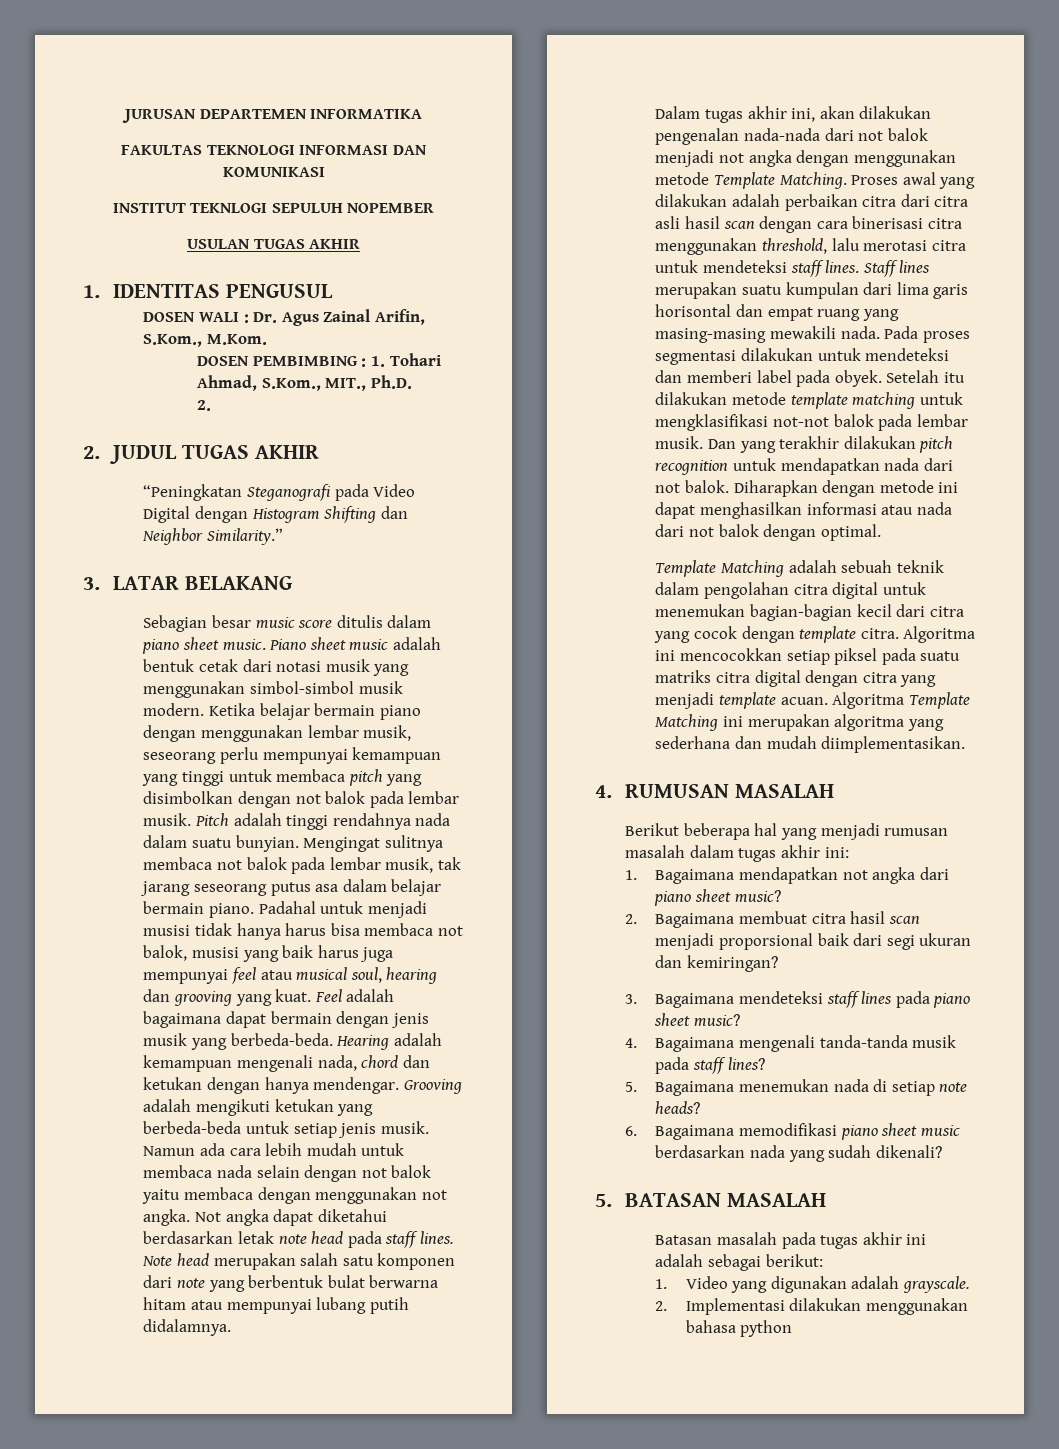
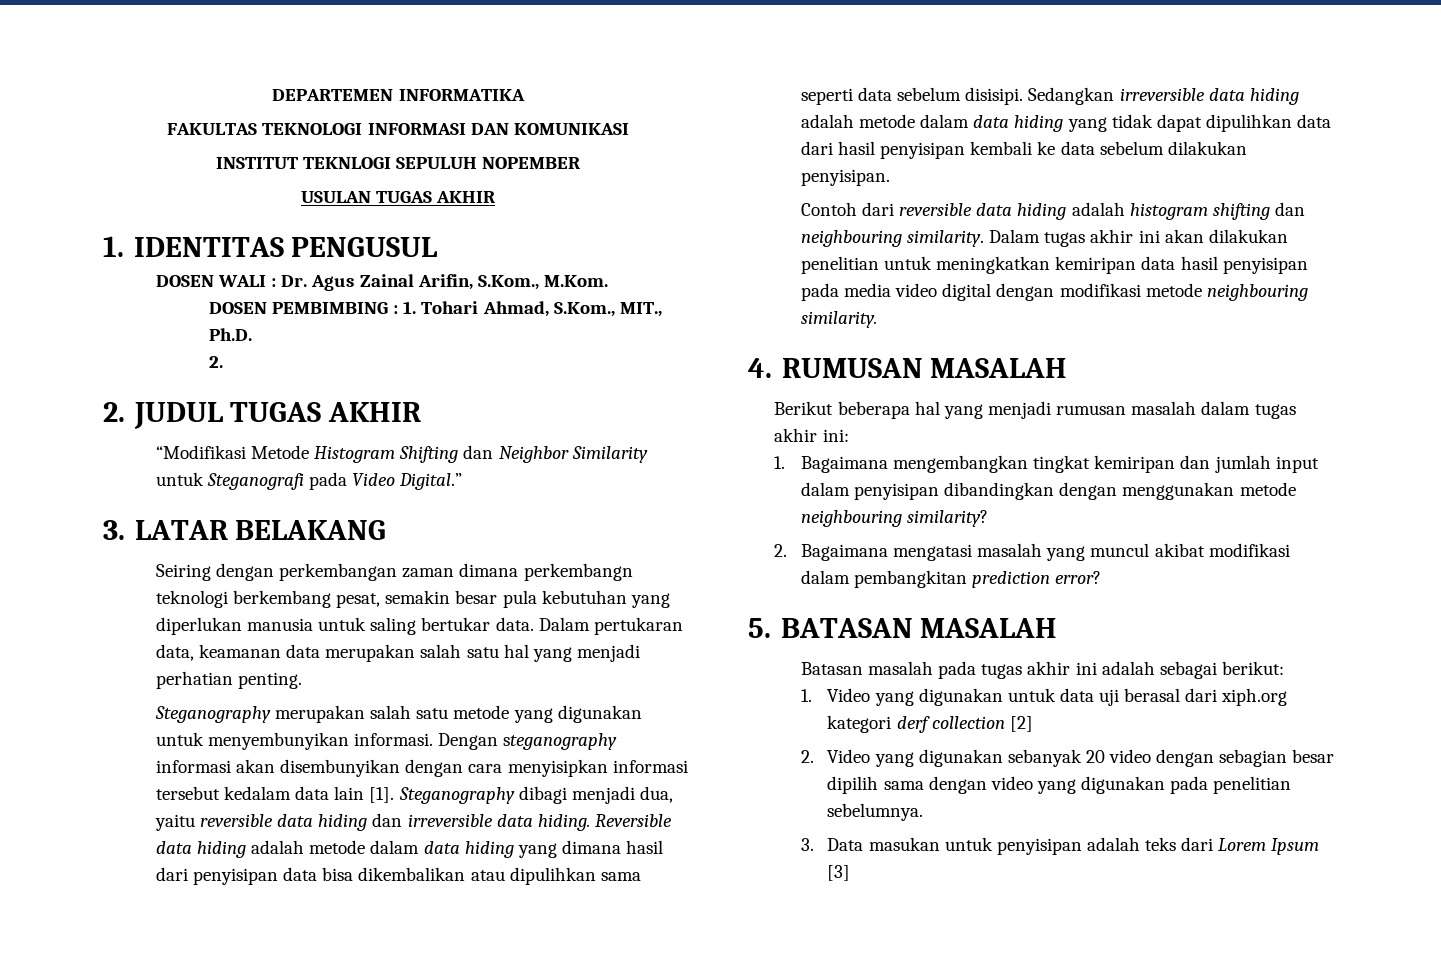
- JURUSAN DEPARTEMEN INFORMATIKA
+ DEPARTEMEN INFORMATIKA
- “Peningkatan Steganografi pada Video Digital dengan Histogram Shifting dan Neighbor Similarity.”
+ “Modifikasi Metode Histogram Shifting dan Neighbor Similarity untuk Steganografi pada Video Digital.”
  3. LATAR BELAKANG
- Sebagian besar music score ditulis dalam piano sheet music. Piano sheet music adalah bentuk cetak dari notasi musik yang menggunakan simbol-simbol musik modern. Ketika belajar bermain piano dengan menggunakan lembar musik, seseorang perlu mempunyai kemampuan yang tinggi untuk membaca pitch yang disimbolkan dengan not balok pada lembar musik. Pitch adalah tinggi rendahnya nada dalam suatu bunyian. Mengingat sulitnya membaca not balok pada lembar musik, tak jarang seseorang putus asa dalam belajar bermain piano. Padahal untuk menjadi musisi tidak hanya harus bisa membaca not balok, musisi yang baik harus juga mempunyai feel atau musical soul, hearing dan grooving yang kuat. Feel adalah bagaimana dapat bermain dengan jenis musik yang berbeda-beda. Hearing adalah kemampuan mengenali nada, chord dan ketukan dengan hanya mendengar. Grooving adalah mengikuti ketukan yang berbeda-beda untuk setiap jenis musik. Namun ada cara lebih mudah untuk membaca nada selain dengan not balok yaitu membaca dengan menggunakan not angka. Not angka dapat diketahui berdasarkan letak note head pada staff lines. Note head merupakan salah satu komponen dari note yang berbentuk bulat berwarna hitam atau mempunyai lubang putih didalamnya.
- Dalam tugas akhir ini, akan dilakukan pengenalan nada-nada dari not balok menjadi not angka dengan menggunakan metode Template Matching. Proses awal yang dilakukan adalah perbaikan citra dari citra asli hasil scan dengan cara binerisasi citra menggunakan threshold, lalu merotasi citra untuk mendeteksi staff lines. Staff lines merupakan suatu kumpulan dari lima garis horisontal dan empat ruang yang masing-masing mewakili nada. Pada proses segmentasi dilakukan untuk mendeteksi dan memberi label pada obyek. Setelah itu dilakukan metode template matching untuk mengklasifikasi not-not balok pada lembar musik. Dan yang terakhir dilakukan pitch recognition untuk mendapatkan nada dari not balok. Diharapkan dengan metode ini dapat menghasilkan informasi atau nada dari not balok dengan optimal.
- Template Matching adalah sebuah teknik dalam pengolahan citra digital untuk menemukan bagian-bagian kecil dari citra yang cocok dengan template citra. Algoritma ini mencocokkan setiap piksel pada suatu matriks citra digital dengan citra yang menjadi template acuan. Algoritma Template Matching ini merupakan algoritma yang sederhana dan mudah diimplementasikan.
+ Seiring dengan perkembangan zaman dimana perkembangn teknologi berkembang pesat, semakin besar pula kebutuhan yang diperlukan manusia untuk saling bertukar data. Dalam pertukaran data, keamanan data merupakan salah satu hal yang menjadi perhatian penting.
+ Steganography merupakan salah satu metode yang digunakan untuk menyembunyikan informasi. Dengan steganography informasi akan disembunyikan dengan cara menyisipkan informasi tersebut kedalam data lain [1]. Steganography dibagi menjadi dua, yaitu reversible data hiding dan irreversible data hiding. Reversible data hiding adalah metode dalam data hiding yang dimana hasil dari penyisipan data bisa dikembalikan atau dipulihkan sama seperti data sebelum disisipi. Sedangkan irreversible data hiding adalah metode dalam data hiding yang tidak dapat dipulihkan data dari hasil penyisipan kembali ke data sebelum dilakukan penyisipan.
+ Contoh dari reversible data hiding adalah histogram shifting dan neighbouring similarity. Dalam tugas akhir ini akan dilakukan penelitian untuk meningkatkan kemiripan data hasil penyisipan pada media video digital dengan modifikasi metode neighbouring similarity.
- 1. Bagaimana mendapatkan not angka dari piano sheet music?
- 2. Bagaimana membuat citra hasil scan menjadi proporsional baik dari segi ukuran dan kemiringan?
- 3. Bagaimana mendeteksi staff lines pada piano sheet music?
- 4. Bagaimana mengenali tanda-tanda musik pada staff lines?
- 5. Bagaimana menemukan nada di setiap note heads?
- 6. Bagaimana memodifikasi piano sheet music berdasarkan nada yang sudah dikenali?
+ 1. Bagaimana mengembangkan tingkat kemiripan dan jumlah input dalam penyisipan dibandingkan dengan menggunakan metode neighbouring similarity?
+ 2. Bagaimana mengatasi masalah yang muncul akibat modifikasi dalam pembangkitan prediction error?
- 1. Video yang digunakan adalah grayscale.
- 2. Implementasi dilakukan menggunakan bahasa python
+ 1. Video yang digunakan untuk data uji berasal dari xiph.org kategori derf collection [2]
+ 2. Video yang digunakan sebanyak 20 video dengan sebagian besar dipilih sama dengan video yang digunakan pada penelitian sebelumnya.
+ 3. Data masukan untuk penyisipan adalah teks dari Lorem Ipsum [3]

